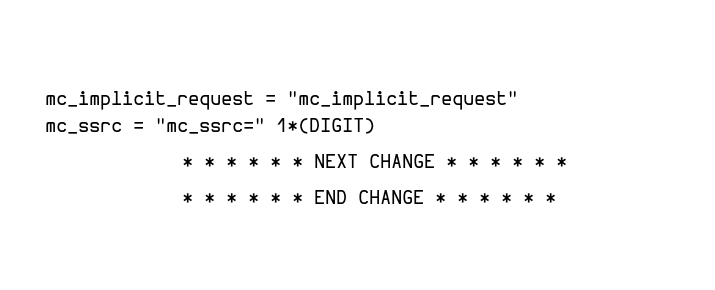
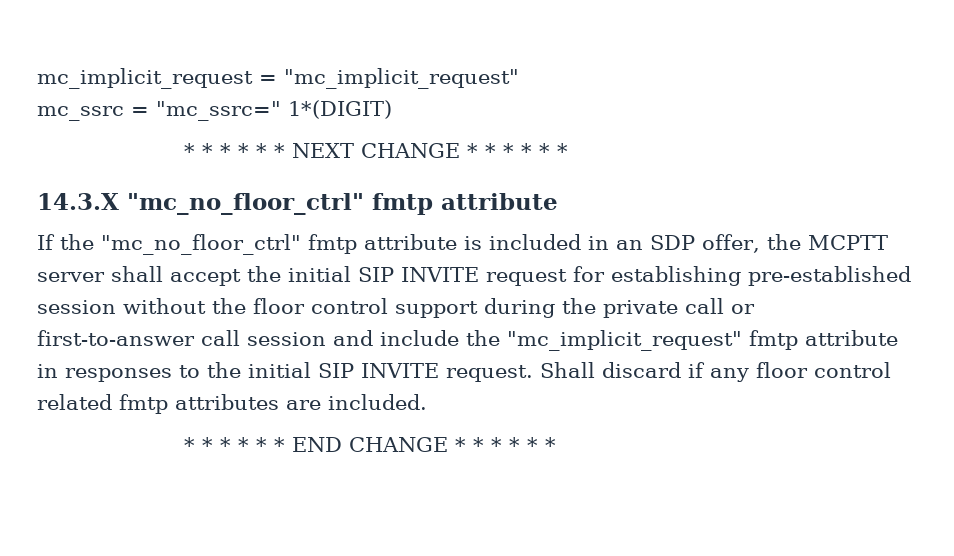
+ 14.3.X "mc_no_floor_ctrl" fmtp attribute
+ If the "mc_no_floor_ctrl" fmtp attribute is included in an SDP offer, the MCPTT server shall accept the initial SIP INVITE request for establishing pre-established session without the floor control support during the private call or first-to-answer call session and include the "mc_implicit_request" fmtp attribute in responses to the initial SIP INVITE request. Shall discard if any floor control related fmtp attributes are included.

